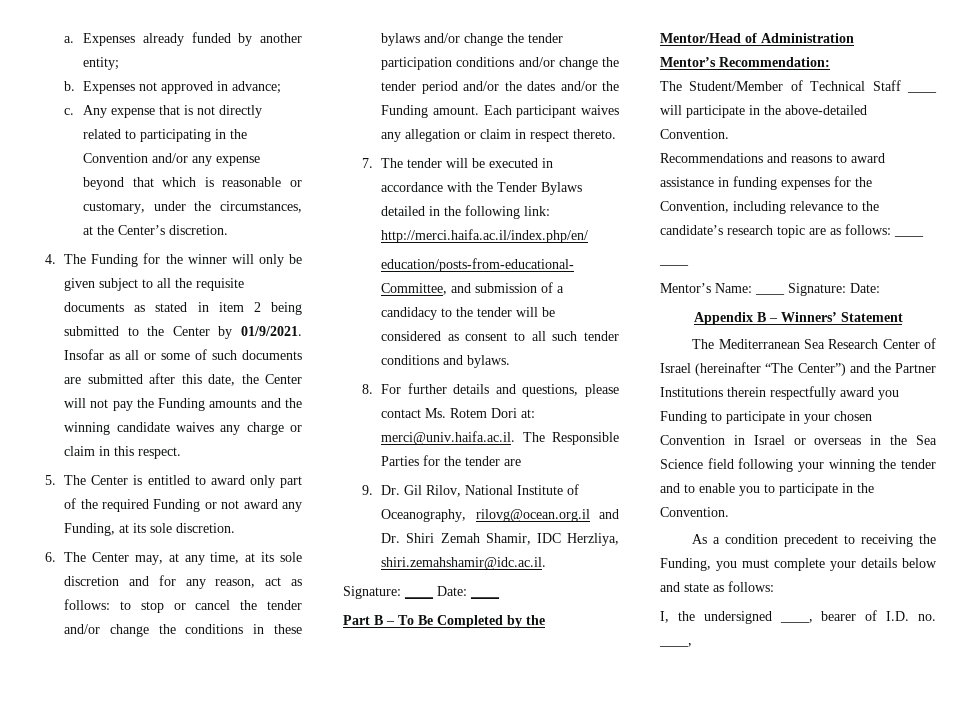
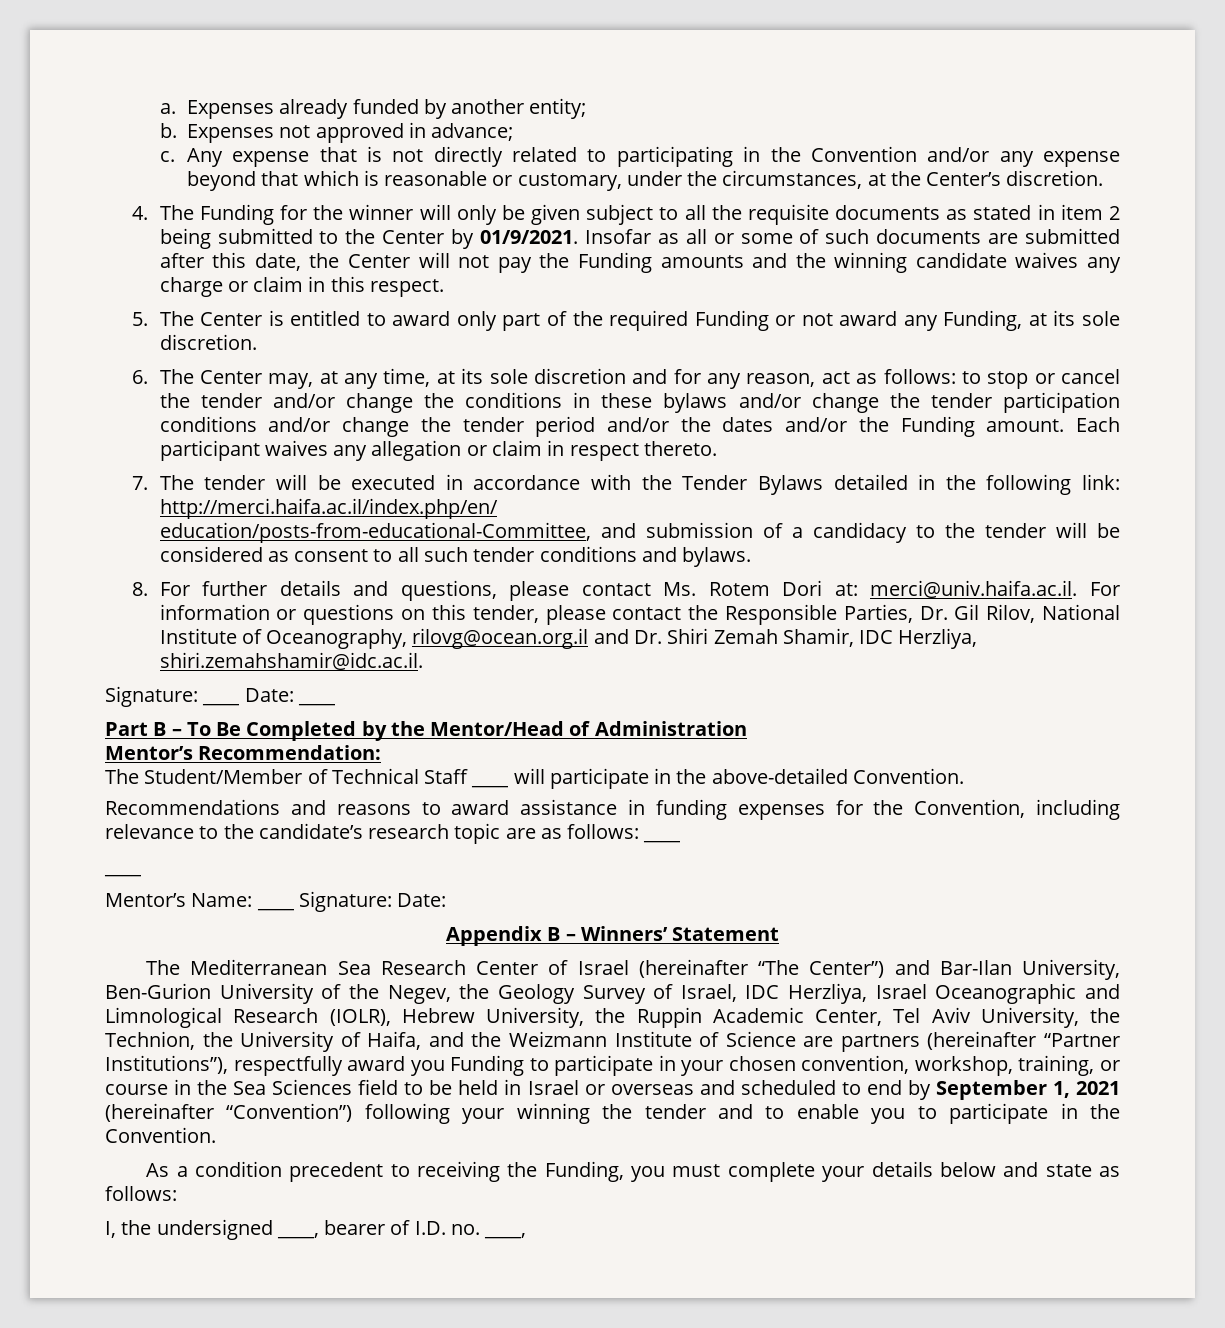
- 8. For further details and questions, please contact Ms. Rotem Dori at: merci@univ.haifa.ac.il. The Responsible Parties for the tender are
- 9. Dr. Gil Rilov, National Institute of Oceanography, rilovg@ocean.org.il and Dr. Shiri Zemah Shamir, IDC Herzliya, shiri.zemahshamir@idc.ac.il.
+ 8. For further details and questions, please contact Ms. Rotem Dori at: merci@univ.haifa.ac.il. For information or questions on this tender, please contact the Responsible Parties, Dr. Gil Rilov, National Institute of Oceanography, rilovg@ocean.org.il and Dr. Shiri Zemah Shamir, IDC Herzliya, shiri.zemahshamir@idc.ac.il.
- The Mediterranean Sea Research Center of Israel (hereinafter “The Center”) and the Partner Institutions therein respectfully award you Funding to participate in your chosen Convention in Israel or overseas in the Sea Science field following your winning the tender and to enable you to participate in the Convention.
+ The Mediterranean Sea Research Center of Israel (hereinafter “The Center”) and Bar-Ilan University, Ben-Gurion University of the Negev, the Geology Survey of Israel, IDC Herzliya, Israel Oceanographic and Limnological Research (IOLR), Hebrew University, the Ruppin Academic Center, Tel Aviv University, the Technion, the University of Haifa, and the Weizmann Institute of Science are partners (hereinafter “Partner Institutions”), respectfully award you Funding to participate in your chosen convention, workshop, training, or course in the Sea Sciences field to be held in Israel or overseas and scheduled to end by September 1, 2021 (hereinafter “Convention”) following your winning the tender and to enable you to participate in the Convention.

